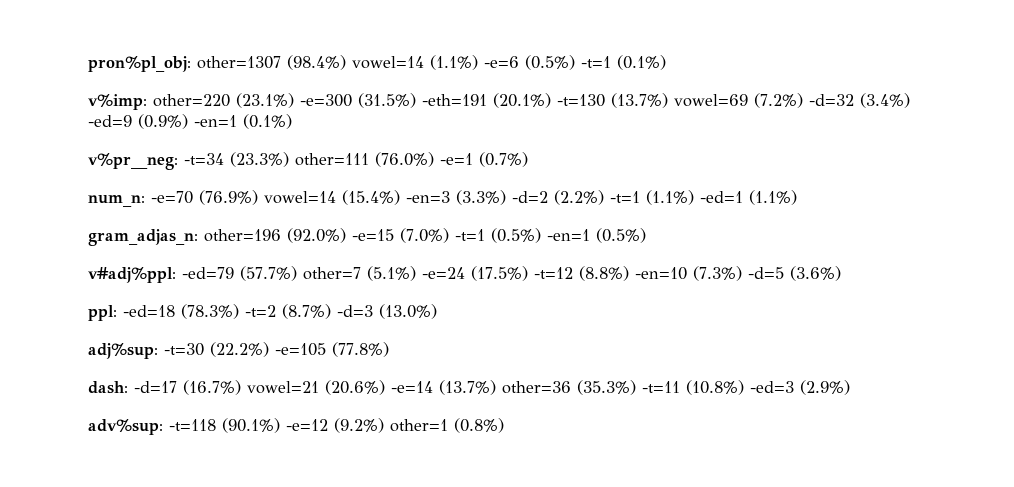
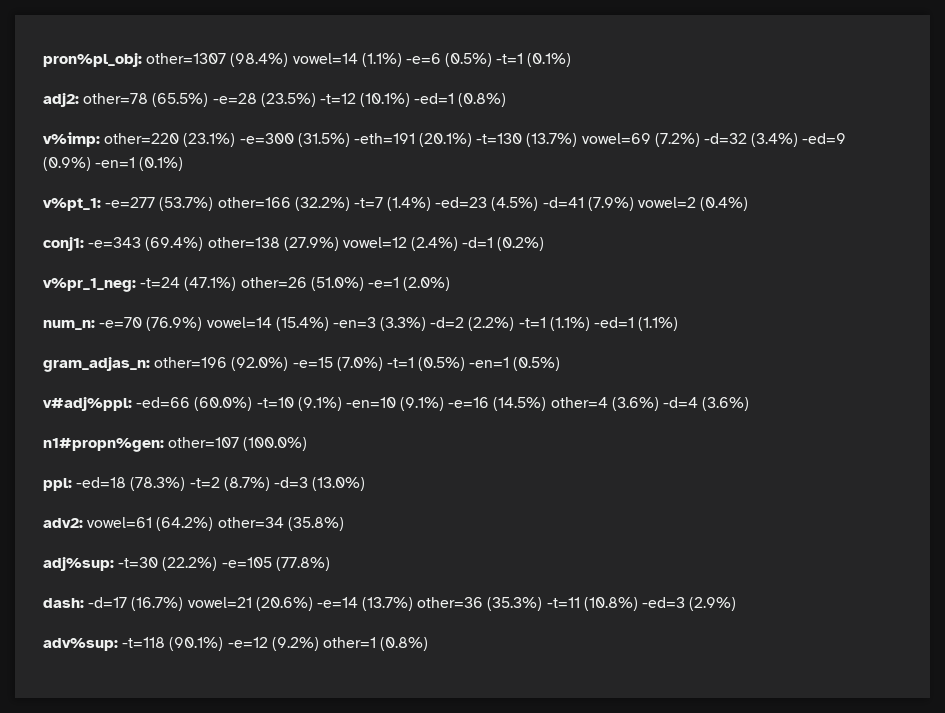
+ adj2: other=78 (65.5%) -e=28 (23.5%) -t=12 (10.1%) -ed=1 (0.8%)
- v%pr__neg: -t=34 (23.3%) other=111 (76.0%) -e=1 (0.7%)
+ v%pt_1: -e=277 (53.7%) other=166 (32.2%) -t=7 (1.4%) -ed=23 (4.5%) -d=41 (7.9%) vowel=2 (0.4%)
+ conj1: -e=343 (69.4%) other=138 (27.9%) vowel=12 (2.4%) -d=1 (0.2%)
+ v%pr_1_neg: -t=24 (47.1%) other=26 (51.0%) -e=1 (2.0%)
- v#adj%ppl: -ed=79 (57.7%) other=7 (5.1%) -e=24 (17.5%) -t=12 (8.8%) -en=10 (7.3%) -d=5 (3.6%)
+ v#adj%ppl: -ed=66 (60.0%) -t=10 (9.1%) -en=10 (9.1%) -e=16 (14.5%) other=4 (3.6%) -d=4 (3.6%)
+ n1#propn%gen: other=107 (100.0%)
+ adv2: vowel=61 (64.2%) other=34 (35.8%)

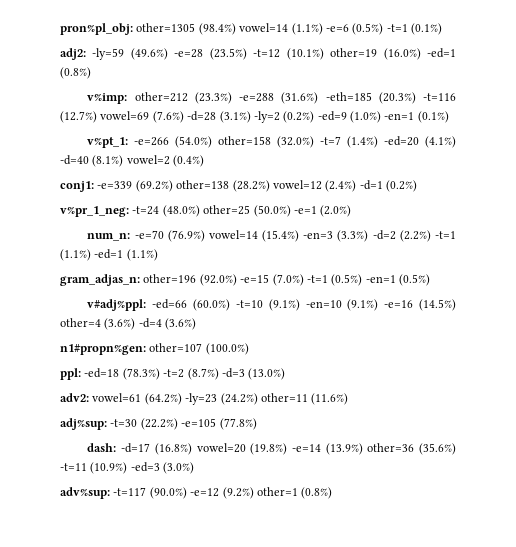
- pron%pl_obj: other=1307 (98.4%) vowel=14 (1.1%) -e=6 (0.5%) -t=1 (0.1%)
+ pron%pl_obj: other=1305 (98.4%) vowel=14 (1.1%) -e=6 (0.5%) -t=1 (0.1%)
- adj2: other=78 (65.5%) -e=28 (23.5%) -t=12 (10.1%) -ed=1 (0.8%)
+ adj2: -ly=59 (49.6%) -e=28 (23.5%) -t=12 (10.1%) other=19 (16.0%) -ed=1 (0.8%)
- v%imp: other=220 (23.1%) -e=300 (31.5%) -eth=191 (20.1%) -t=130 (13.7%) vowel=69 (7.2%) -d=32 (3.4%) -ed=9 (0.9%) -en=1 (0.1%)
- v%pt_1: -e=277 (53.7%) other=166 (32.2%) -t=7 (1.4%) -ed=23 (4.5%) -d=41 (7.9%) vowel=2 (0.4%)
+ v%imp: other=212 (23.3%) -e=288 (31.6%) -eth=185 (20.3%) -t=116 (12.7%) vowel=69 (7.6%) -d=28 (3.1%) -ly=2 (0.2%) -ed=9 (1.0%) -en=1 (0.1%)
+ v%pt_1: -e=266 (54.0%) other=158 (32.0%) -t=7 (1.4%) -ed=20 (4.1%) -d=40 (8.1%) vowel=2 (0.4%)
- conj1: -e=343 (69.4%) other=138 (27.9%) vowel=12 (2.4%) -d=1 (0.2%)
+ conj1: -e=339 (69.2%) other=138 (28.2%) vowel=12 (2.4%) -d=1 (0.2%)
- v%pr_1_neg: -t=24 (47.1%) other=26 (51.0%) -e=1 (2.0%)
+ v%pr_1_neg: -t=24 (48.0%) other=25 (50.0%) -e=1 (2.0%)
- adv2: vowel=61 (64.2%) other=34 (35.8%)
+ adv2: vowel=61 (64.2%) -ly=23 (24.2%) other=11 (11.6%)
- dash: -d=17 (16.7%) vowel=21 (20.6%) -e=14 (13.7%) other=36 (35.3%) -t=11 (10.8%) -ed=3 (2.9%)
+ dash: -d=17 (16.8%) vowel=20 (19.8%) -e=14 (13.9%) other=36 (35.6%) -t=11 (10.9%) -ed=3 (3.0%)
- adv%sup: -t=118 (90.1%) -e=12 (9.2%) other=1 (0.8%)
+ adv%sup: -t=117 (90.0%) -e=12 (9.2%) other=1 (0.8%)

